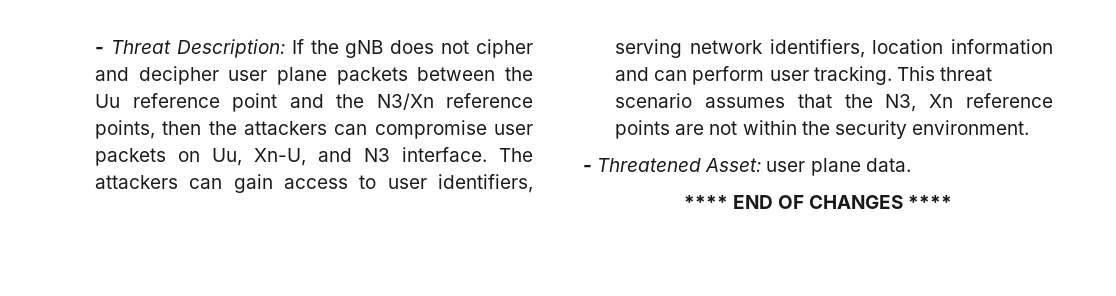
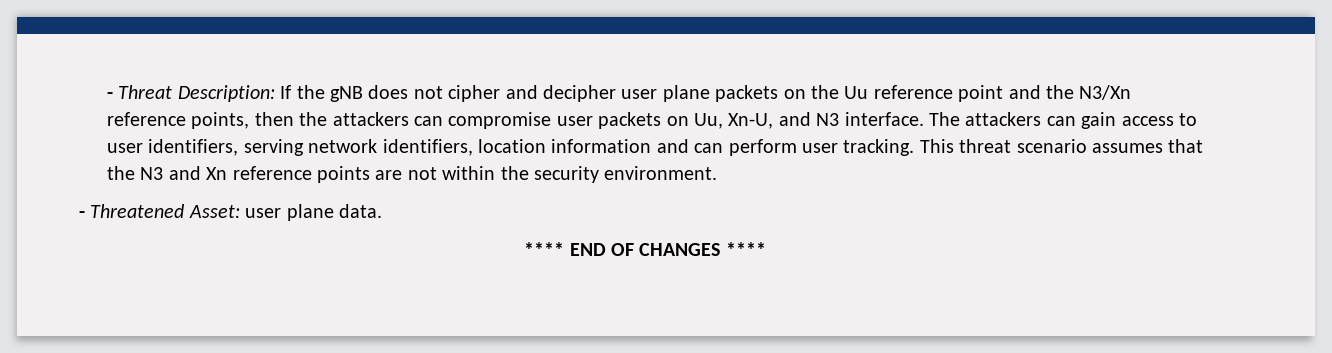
- - Threat Description: If the gNB does not cipher and decipher user plane packets between the Uu reference point and the N3/Xn reference points, then the attackers can compromise user packets on Uu, Xn-U, and N3 interface.
+ - Threat Description: If the gNB does not cipher and decipher user plane packets on the Uu reference point and the N3/Xn reference points, then the attackers can compromise user packets on Uu, Xn-U, and N3 interface.
- This threat scenario assumes that the N3, Xn reference points are not within the security environment.
+ This threat scenario assumes that the N3 and Xn reference points are not within the security environment.

